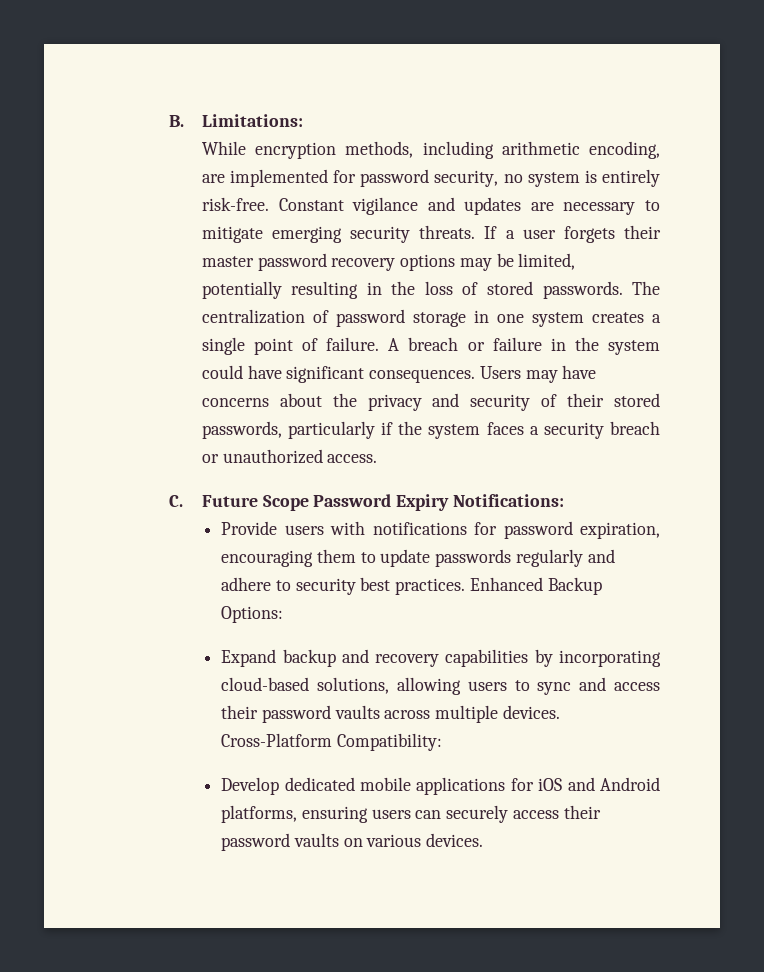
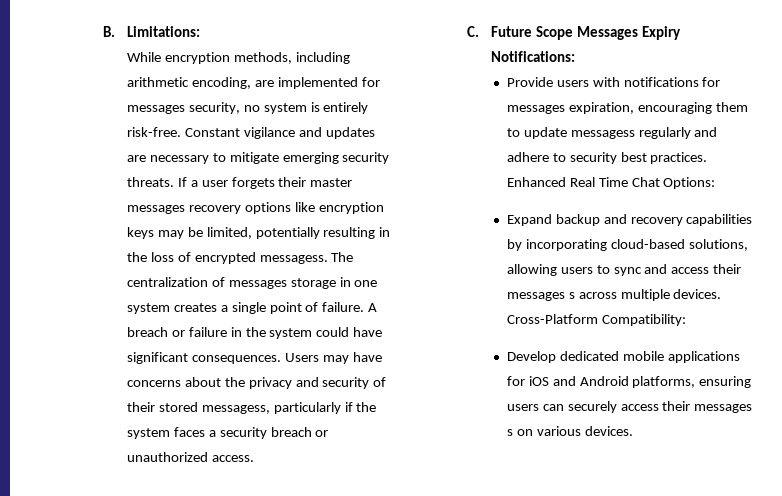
- While encryption methods, including arithmetic encoding, are implemented for password security, no system is entirely risk-free.
+ While encryption methods, including arithmetic encoding, are implemented for messages security, no system is entirely risk-free.
- If a user forgets their master password recovery options may be limited, potentially resulting in the loss of stored passwords.
+ If a user forgets their master messages recovery options like encryption keys may be limited, potentially resulting in the loss of encrypted messagess.
- The centralization of password storage in one system creates a single point of failure.
+ The centralization of messages storage in one system creates a single point of failure.
- Users may have concerns about the privacy and security of their stored passwords, particularly if the system faces a security breach or unauthorized access.
+ Users may have concerns about the privacy and security of their stored messagess, particularly if the system faces a security breach or unauthorized access.
- C. Future Scope Password Expiry Notifications:
+ C. Future Scope Messages Expiry Notifications:
- Provide users with notifications for password expiration, encouraging them to update passwords regularly and adhere to security best practices.
+ Provide users with notifications for messages expiration, encouraging them to update messagess regularly and adhere to security best practices.
- Enhanced Backup Options:
+ Enhanced Real Time Chat Options:
- Expand backup and recovery capabilities by incorporating cloud-based solutions, allowing users to sync and access their password vaults across multiple devices.
+ Expand backup and recovery capabilities by incorporating cloud-based solutions, allowing users to sync and access their messages s across multiple devices.
- Develop dedicated mobile applications for iOS and Android platforms, ensuring users can securely access their password vaults on various devices.
+ Develop dedicated mobile applications for iOS and Android platforms, ensuring users can securely access their messages s on various devices.

